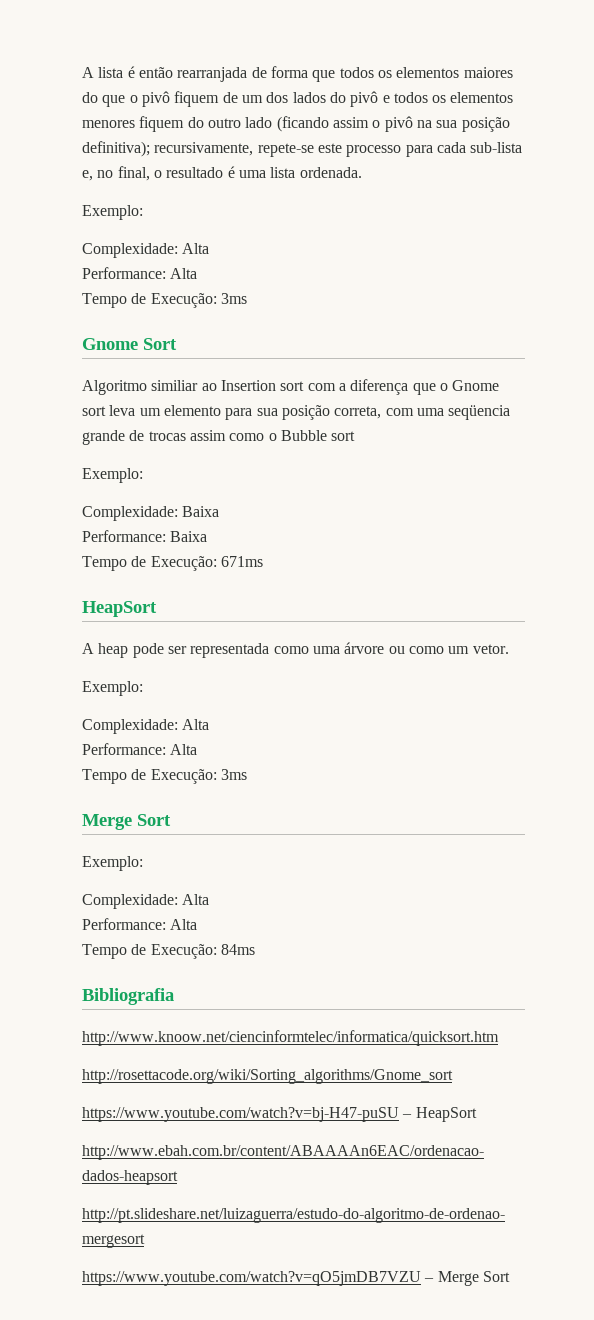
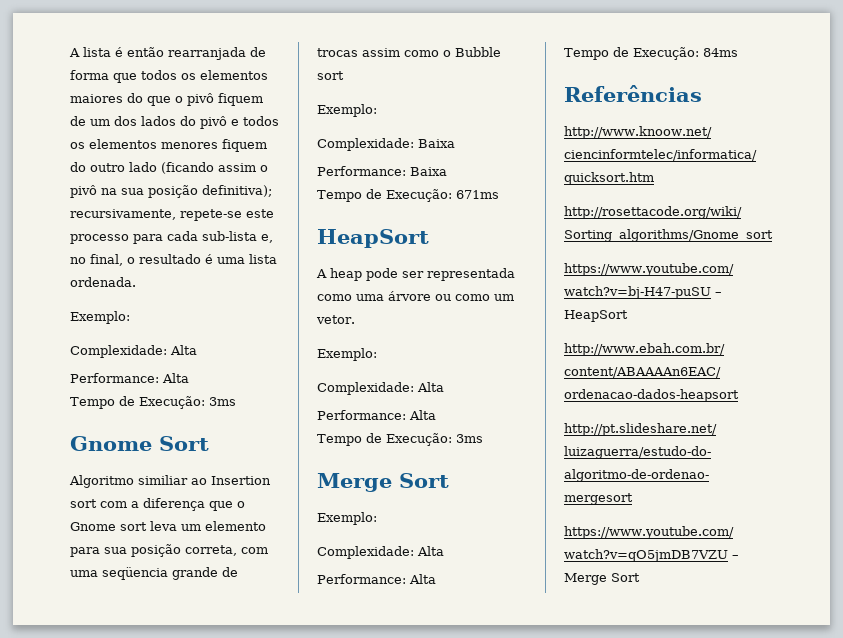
- Bibliografia
+ Referências

